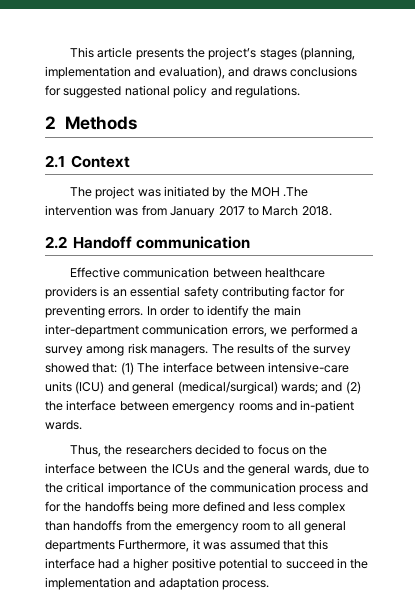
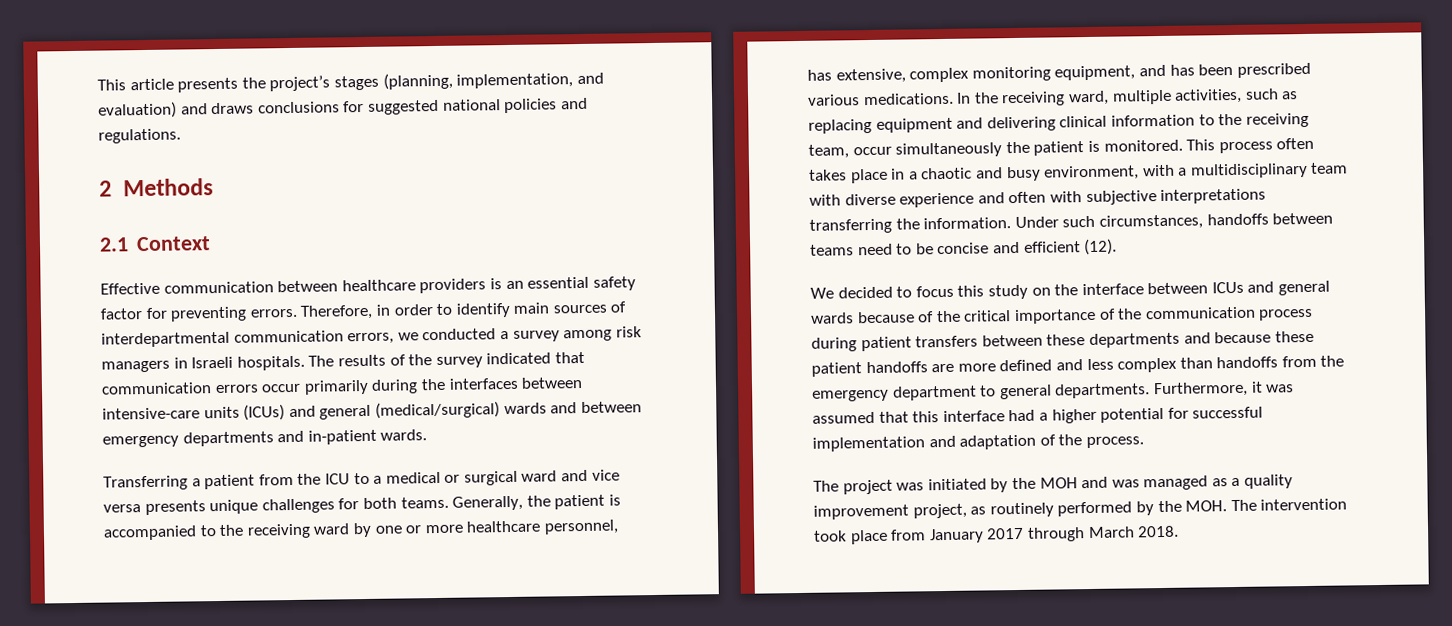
- This article presents the project’s stages (planning, implementation and evaluation), and draws conclusions for suggested national policy and regulations.
+ This article presents the project’s stages (planning, implementation, and evaluation) and draws conclusions for suggested national policies and regulations.
- The project was initiated by the MOH .The intervention was from January 2017 to March 2018.
- 2.2 Handoff communication
- Effective communication between healthcare providers is an essential safety contributing factor for preventing errors.
+ Effective communication between healthcare providers is an essential safety factor for preventing errors.
- In order to identify the main inter-department communication errors, we performed a survey among risk managers.
+ Therefore, in order to identify main sources of interdepartmental communication errors, we conducted a survey among risk managers in Israeli hospitals.
- The results of the survey showed that: (1) The interface between intensive-care units (ICU) and general (medical/surgical) wards; and (2) the interface between emergency rooms and in-patient wards.
+ The results of the survey indicated that communication errors occur primarily during the interfaces between intensive-care units (ICUs) and general (medical/surgical) wards and between emergency departments and in-patient wards.
- Thus, the researchers decided to focus on the interface between the ICUs and the general wards, due to the critical importance of the communication process and for the handoffs being more defined and less complex than handoffs from the emergency room to all general departments Furthermore, it was assumed that this interface had a higher positive potential to succeed in the implementation and adaptation process.
+ Transferring a patient from the ICU to a medical or surgical ward and vice versa presents unique challenges for both teams. Generally, the patient is accompanied to the receiving ward by one or more healthcare personnel, has extensive, complex monitoring equipment, and has been prescribed various medications. In the receiving ward, multiple activities, such as replacing equipment and delivering clinical information to the receiving team, occur simultaneously the patient is monitored. This process often takes place in a chaotic and busy environment, with a multidisciplinary team with diverse experience and often with subjective interpretations transferring the information. Under such circumstances, handoffs between teams need to be concise and efficient (12).
+ We decided to focus this study on the interface between ICUs and general wards because of the critical importance of the communication process during patient transfers between these departments and because these patient handoffs are more defined and less complex than handoffs from the emergency department to general departments. Furthermore, it was assumed that this interface had a higher potential for successful implementation and adaptation of the process.
+ The project was initiated by the MOH and was managed as a quality improvement project, as routinely performed by the MOH. The intervention took place from January 2017 through March 2018.

